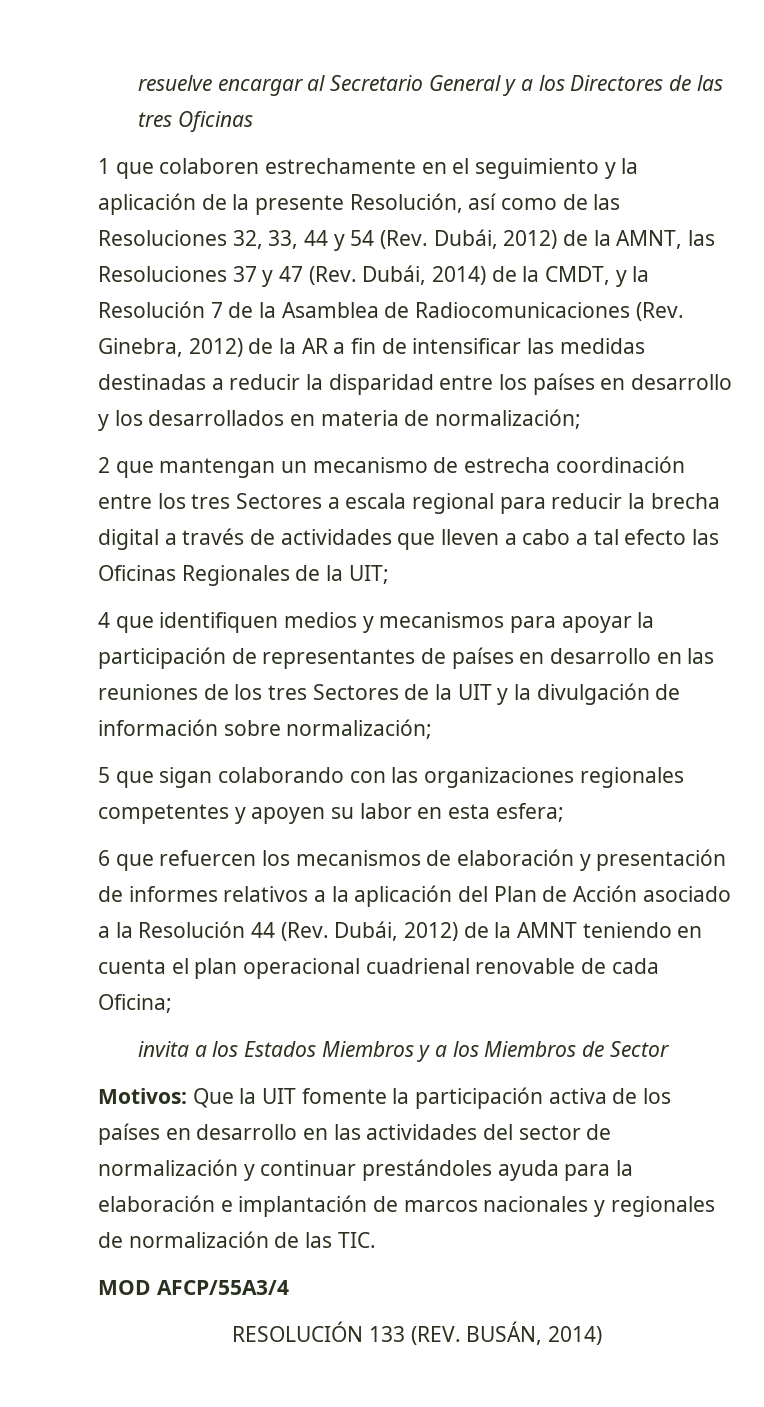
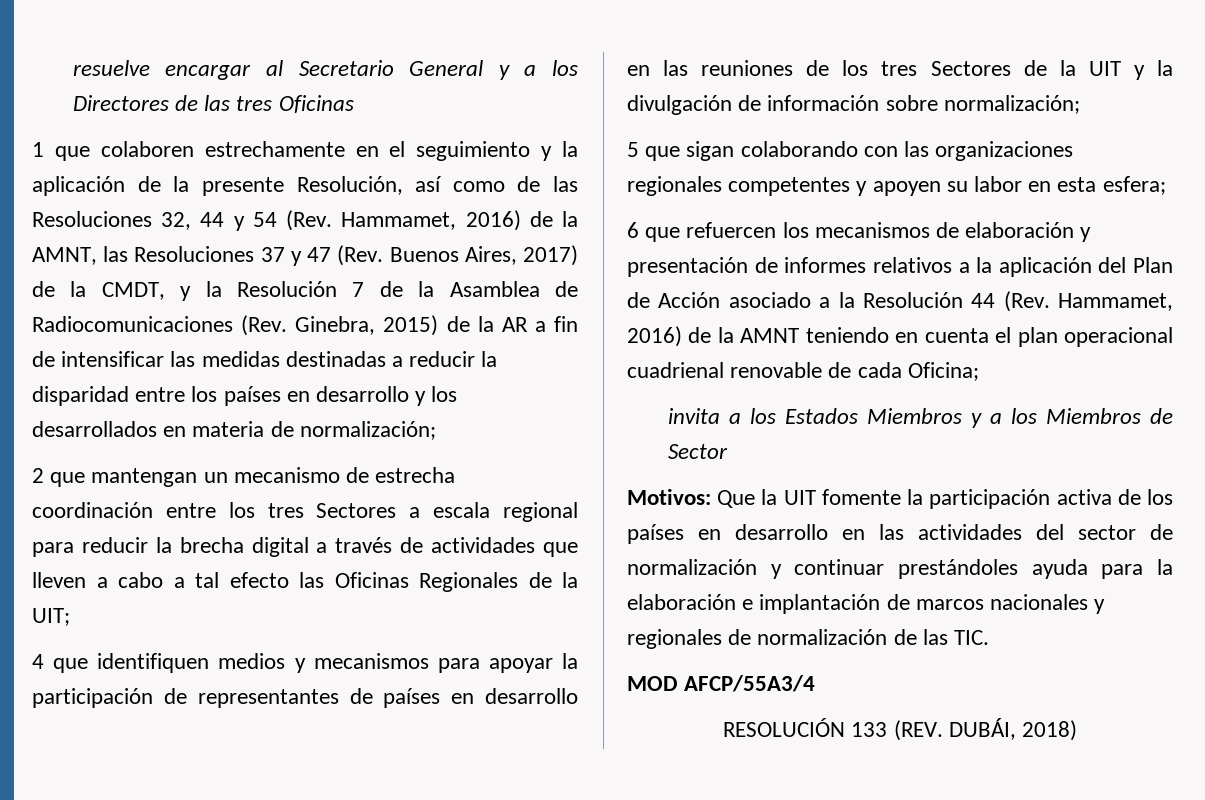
- 1 que colaboren estrechamente en el seguimiento y la aplicación de la presente Resolución, así como de las Resoluciones 32, 33, 44 y 54 (Rev. Dubái, 2012) de la AMNT, las Resoluciones 37 y 47 (Rev. Dubái, 2014) de la CMDT, y la Resolución 7 de la Asamblea de Radiocomunicaciones (Rev. Ginebra, 2012) de la AR a fin de intensificar las medidas destinadas a reducir la disparidad entre los países en desarrollo y los desarrollados en materia de normalización;
+ 1 que colaboren estrechamente en el seguimiento y la aplicación de la presente Resolución, así como de las Resoluciones 32, 44 y 54 (Rev. Hammamet, 2016) de la AMNT, las Resoluciones 37 y 47 (Rev. Buenos Aires, 2017) de la CMDT, y la Resolución 7 de la Asamblea de Radiocomunicaciones (Rev. Ginebra, 2015) de la AR a fin de intensificar las medidas destinadas a reducir la disparidad entre los países en desarrollo y los desarrollados en materia de normalización;
- 6 que refuercen los mecanismos de elaboración y presentación de informes relativos a la aplicación del Plan de Acción asociado a la Resolución 44 (Rev. Dubái, 2012) de la AMNT teniendo en cuenta el plan operacional cuadrienal renovable de cada Oficina;
+ 6 que refuercen los mecanismos de elaboración y presentación de informes relativos a la aplicación del Plan de Acción asociado a la Resolución 44 (Rev. Hammamet, 2016) de la AMNT teniendo en cuenta el plan operacional cuadrienal renovable de cada Oficina;
- RESOLUCIÓN 133 (REV. BUSÁN, 2014)
+ RESOLUCIÓN 133 (REV. DUBÁI, 2018)

